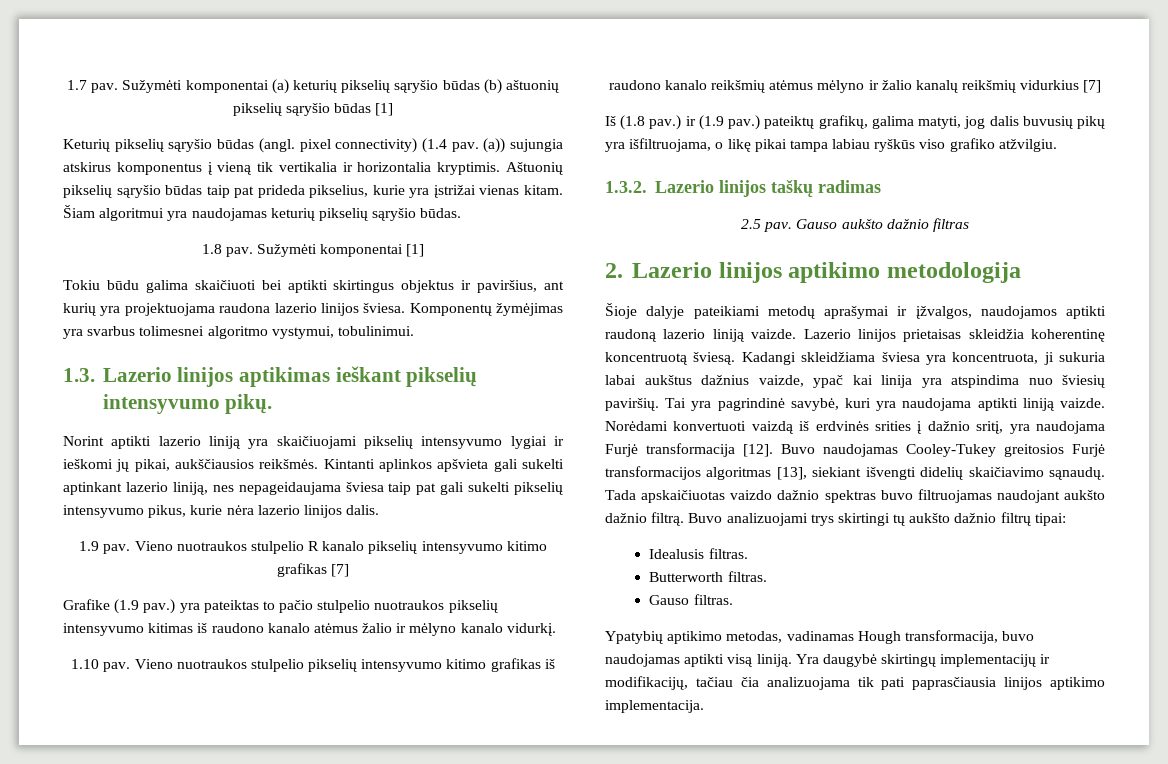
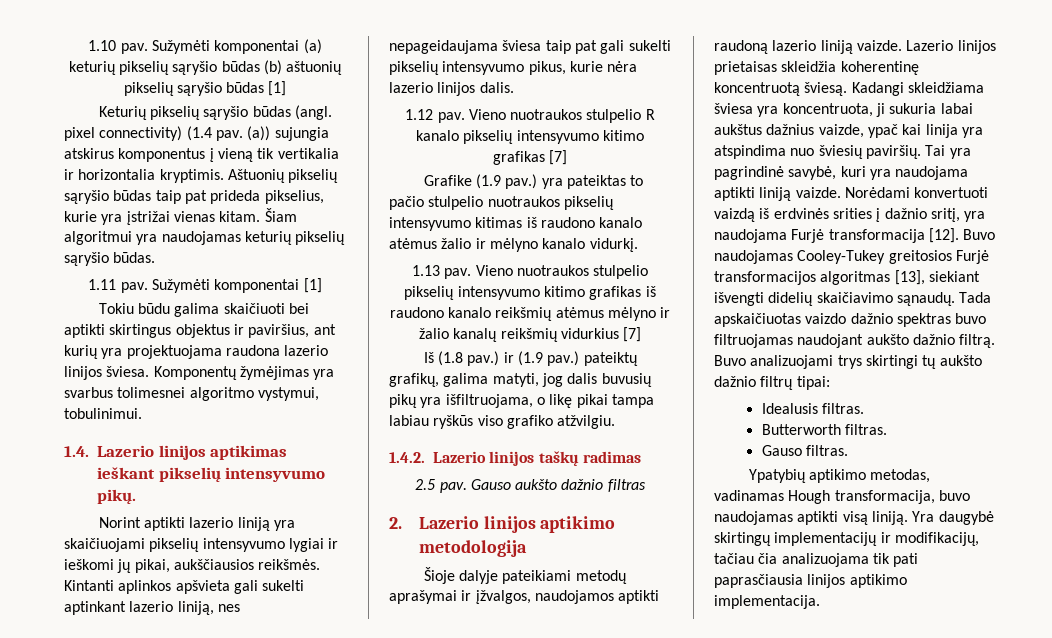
- 1.7 pav.
+ 1.10 pav.
- 1.8 pav.
+ 1.11 pav.
- 1.3. Lazerio linijos aptikimas ieškant pikselių intensyvumo pikų.
+ 1.4. Lazerio linijos aptikimas ieškant pikselių intensyvumo pikų.
- 1.9 pav.
+ 1.12 pav.
- 1.10 pav.
+ 1.13 pav.
- 1.3.2. Lazerio linijos taškų radimas
+ 1.4.2. Lazerio linijos taškų radimas

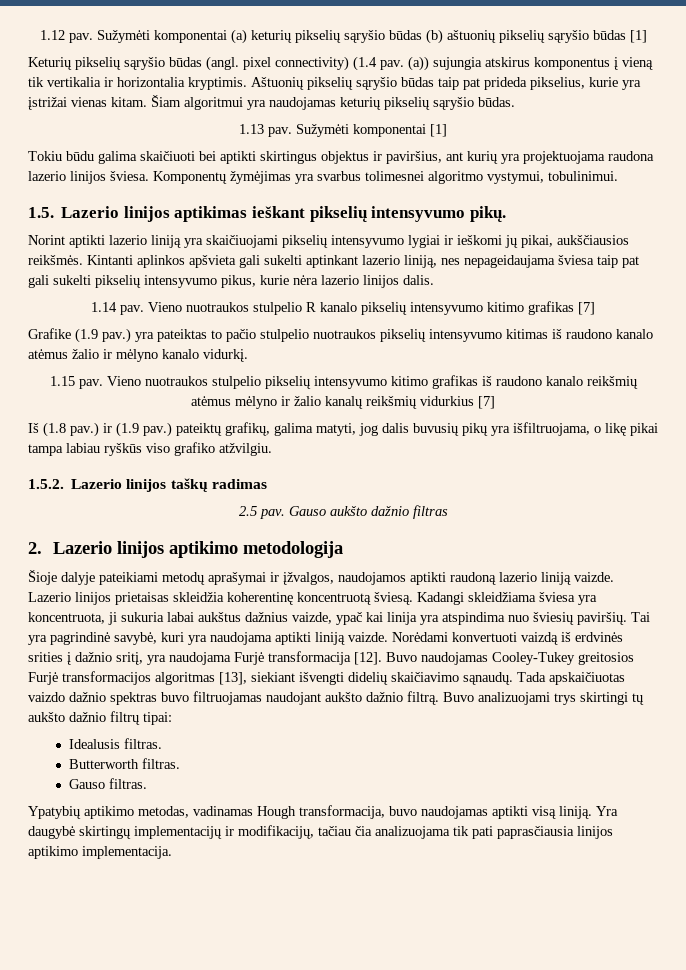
- 1.10 pav.
+ 1.12 pav.
- 1.11 pav.
+ 1.13 pav.
- 1.4. Lazerio linijos aptikimas ieškant pikselių intensyvumo pikų.
+ 1.5. Lazerio linijos aptikimas ieškant pikselių intensyvumo pikų.
- 1.12 pav.
+ 1.14 pav.
- 1.13 pav.
+ 1.15 pav.
- 1.4.2. Lazerio linijos taškų radimas
+ 1.5.2. Lazerio linijos taškų radimas

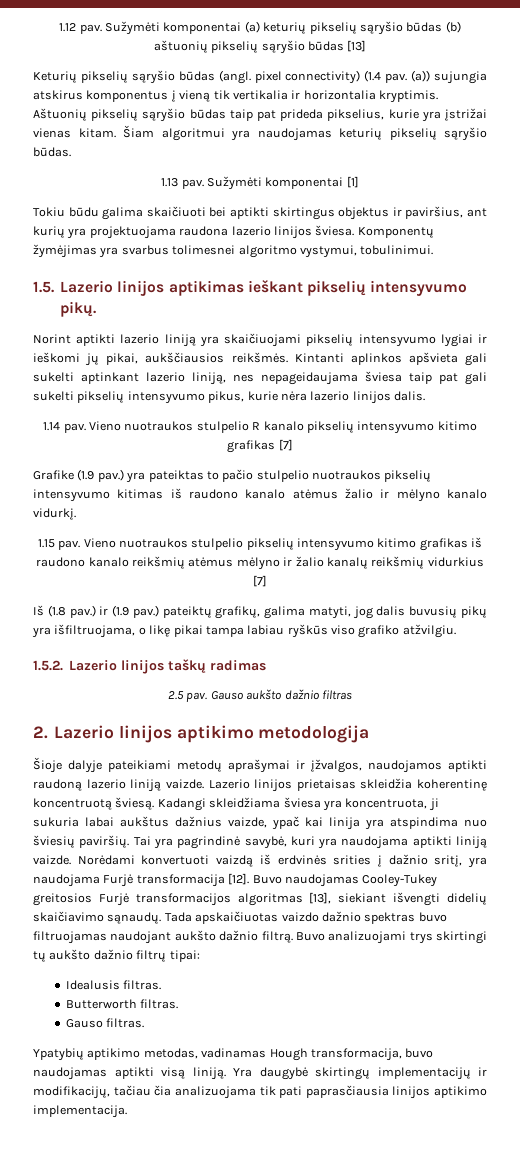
- Sužymėti komponentai (a) keturių pikselių sąryšio būdas (b) aštuonių pikselių sąryšio būdas [1]
+ Sužymėti komponentai (a) keturių pikselių sąryšio būdas (b) aštuonių pikselių sąryšio būdas [13]

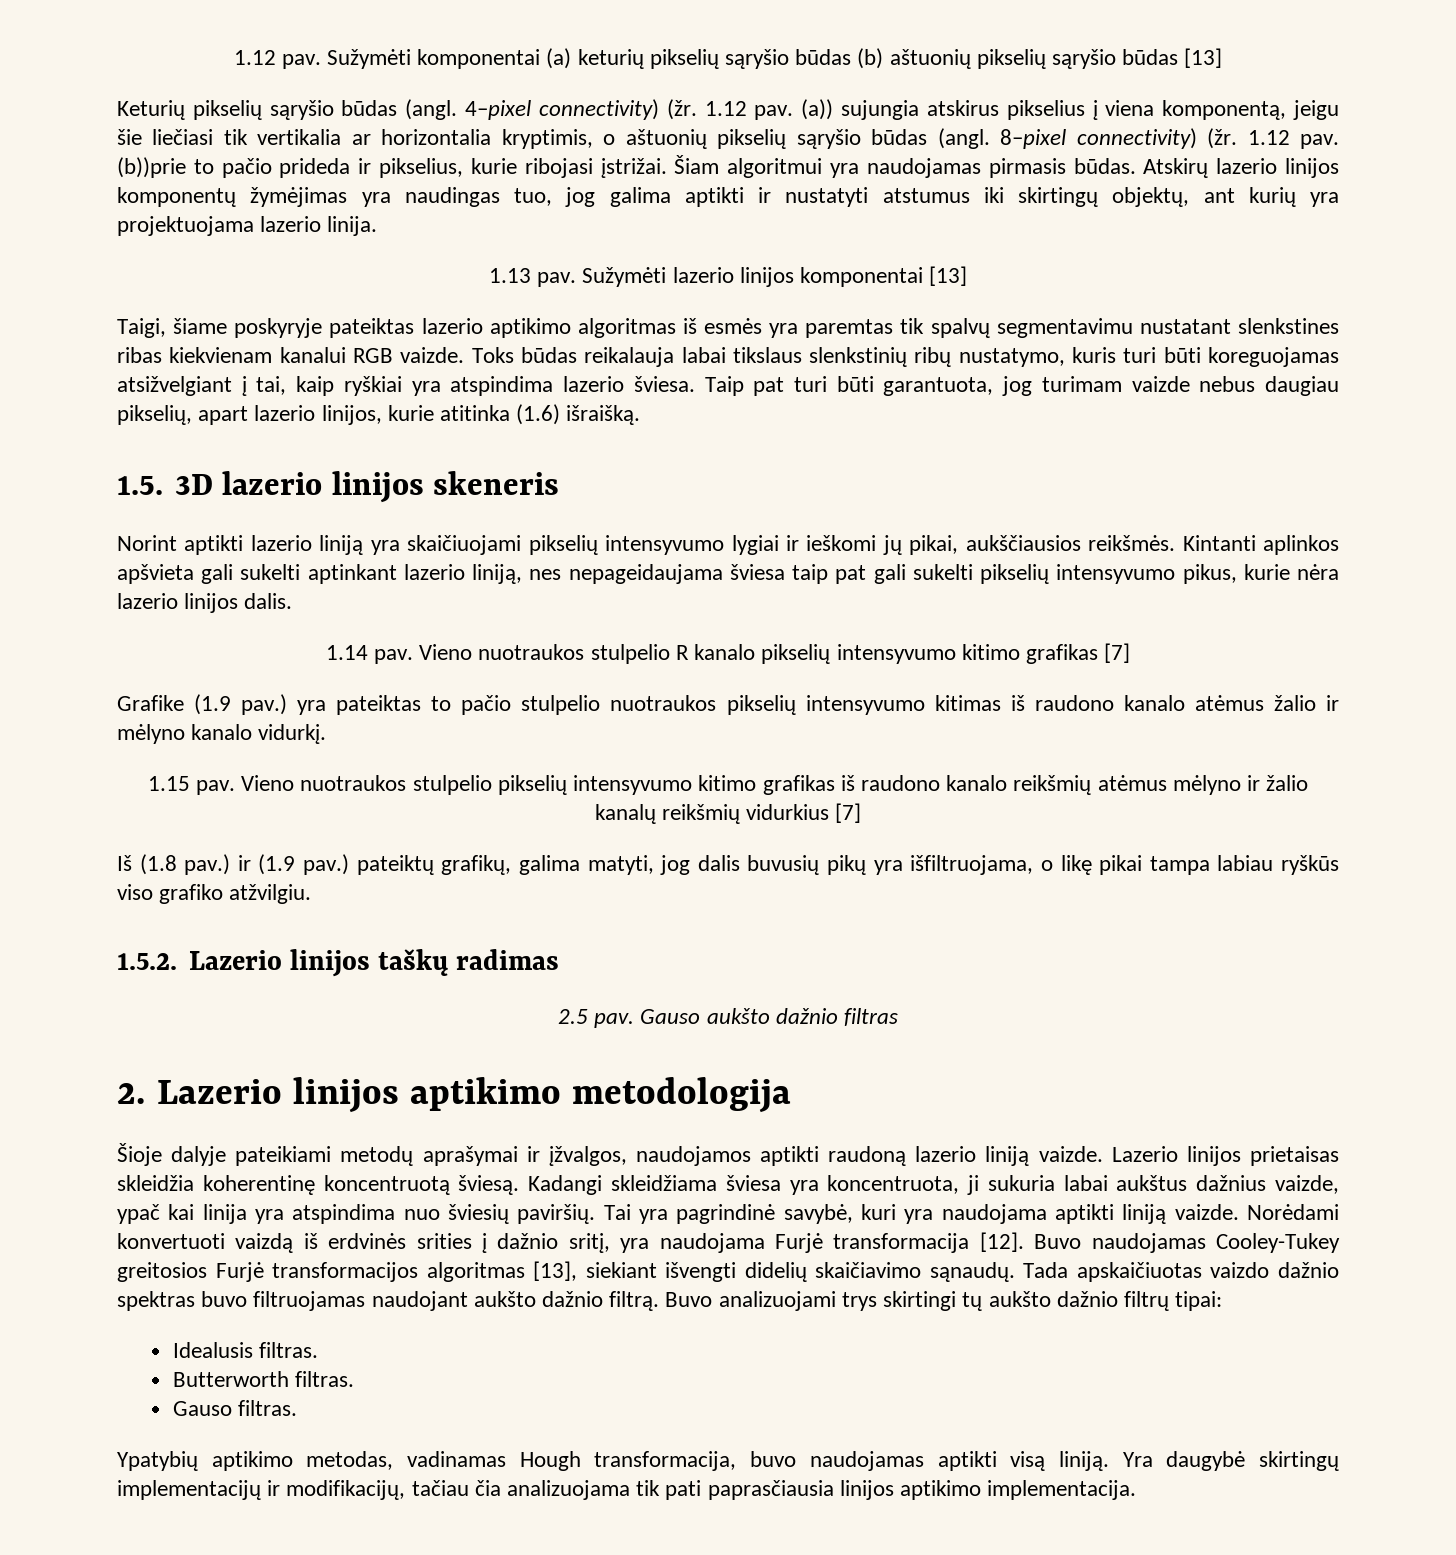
- Keturių pikselių sąryšio būdas (angl. pixel connectivity) (1.4 pav. (a)) sujungia atskirus komponentus į vieną tik vertikalia ir horizontalia kryptimis. Aštuonių pikselių sąryšio būdas taip pat prideda pikselius, kurie yra įstrižai vienas kitam. Šiam algoritmui yra naudojamas keturių pikselių sąryšio būdas.
- 1.13 pav. Sužymėti komponentai [1]
- Tokiu būdu galima skaičiuoti bei aptikti skirtingus objektus ir paviršius, ant kurių yra projektuojama raudona lazerio linijos šviesa. Komponentų žymėjimas yra svarbus tolimesnei algoritmo vystymui, tobulinimui.
- 1.5. Lazerio linijos aptikimas ieškant pikselių intensyvumo pikų.
+ Keturių pikselių sąryšio būdas (angl. 4–pixel connectivity) (žr. 1.12 pav. (a)) sujungia atskirus pikselius į viena komponentą, jeigu šie liečiasi tik vertikalia ar horizontalia kryptimis, o aštuonių pikselių sąryšio būdas (angl. 8–pixel connectivity) (žr. 1.12 pav. (b))prie to pačio prideda ir pikselius, kurie ribojasi įstrižai. Šiam algoritmui yra naudojamas pirmasis būdas. Atskirų lazerio linijos komponentų žymėjimas yra naudingas tuo, jog galima aptikti ir nustatyti atstumus iki skirtingų objektų, ant kurių yra projektuojama lazerio linija.
+ 1.13 pav. Sužymėti lazerio linijos komponentai [13]
+ Taigi, šiame poskyryje pateiktas lazerio aptikimo algoritmas iš esmės yra paremtas tik spalvų segmentavimu nustatant slenkstines ribas kiekvienam kanalui RGB vaizde. Toks būdas reikalauja labai tikslaus slenkstinių ribų nustatymo, kuris turi būti koreguojamas atsižvelgiant į tai, kaip ryškiai yra atspindima lazerio šviesa. Taip pat turi būti garantuota, jog turimam vaizde nebus daugiau pikselių, apart lazerio linijos, kurie atitinka (1.6) išraišką.
+ 1.5. 3D lazerio linijos skeneris

